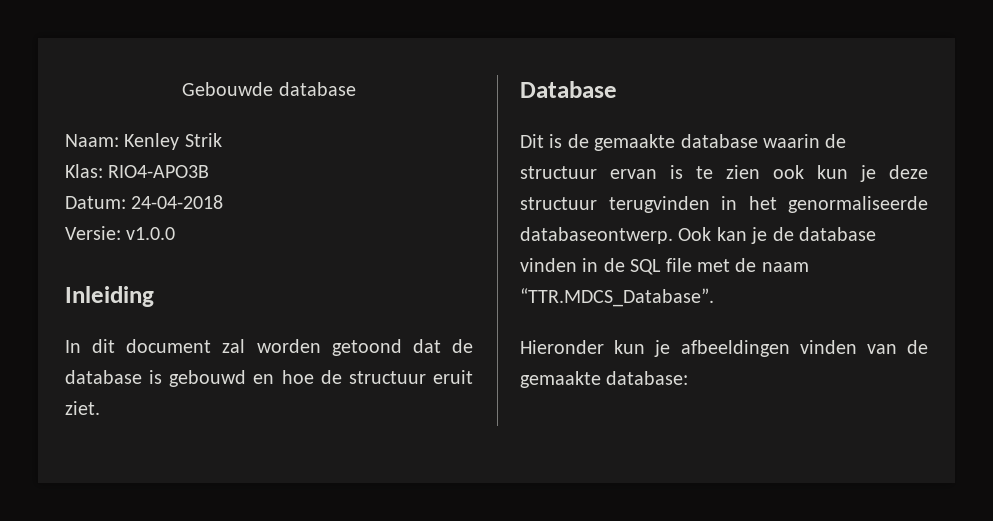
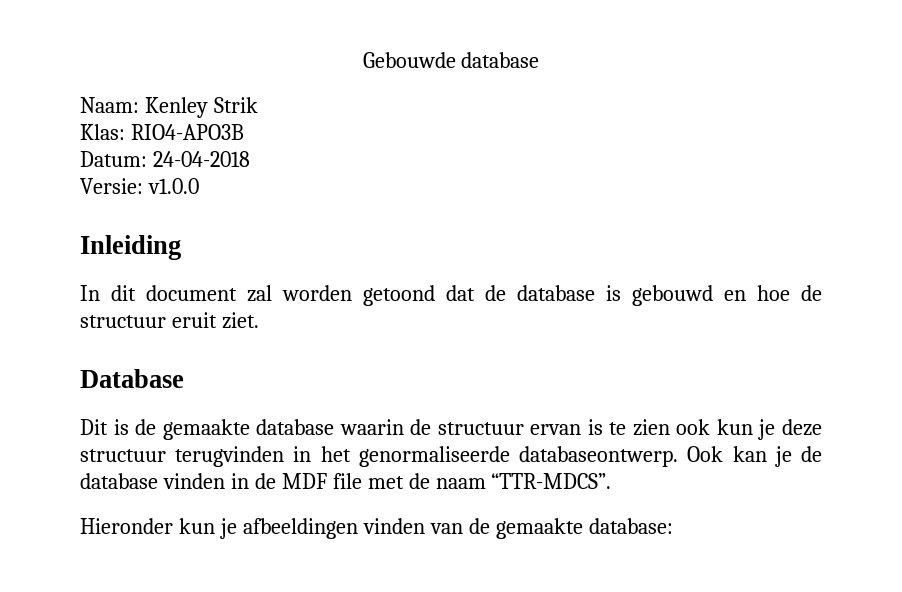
- Ook kan je de database vinden in de SQL file met de naam “TTR.MDCS_Database”.
+ Ook kan je de database vinden in de MDF file met de naam “TTR-MDCS”.

